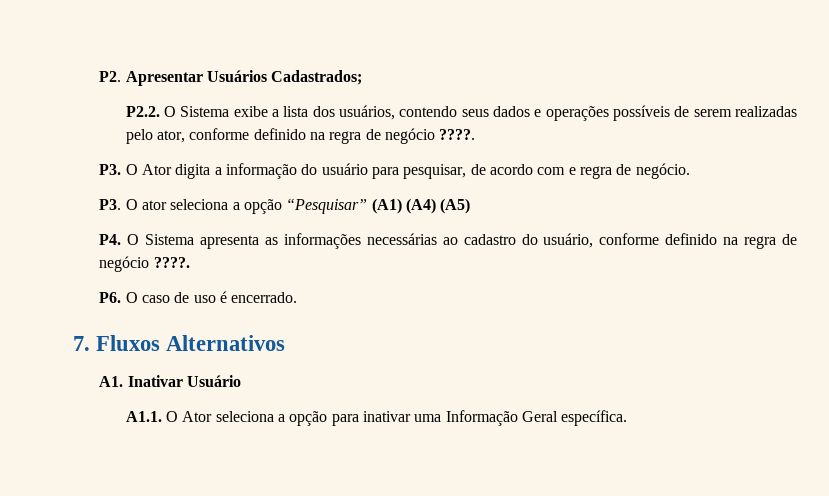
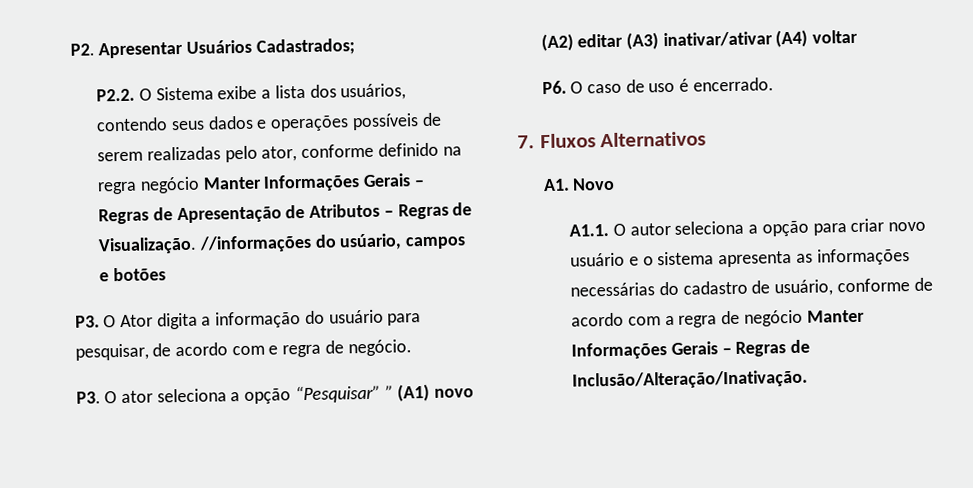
- P2.2. O Sistema exibe a lista dos usuários, contendo seus dados e operações possíveis de serem realizadas pelo ator, conforme definido na regra de negócio ????.
+ P2.2. O Sistema exibe a lista dos usuários, contendo seus dados e operações possíveis de serem realizadas pelo ator, conforme definido na regra negócio Manter Informações Gerais – Regras de Apresentação de Atributos – Regras de Visualização. //informações do usúario, campos e botões
- P3. O ator seleciona a opção “Pesquisar” (A1) (A4) (A5)
- P4. O Sistema apresenta as informações necessárias ao cadastro do usuário, conforme definido na regra de negócio ????.
+ P3. O ator seleciona a opção “Pesquisar” ” (A1) novo (A2) editar (A3) inativar/ativar (A4) voltar
- A1. Inativar Usuário
+ A1. Novo
- A1.1. O Ator seleciona a opção para inativar uma Informação Geral específica.
+ A1.1. O autor seleciona a opção para criar novo usuário e o sistema apresenta as informações necessárias do cadastro de usuário, conforme de acordo com a regra de negócio Manter Informações Gerais – Regras de Inclusão/Alteração/Inativação.

